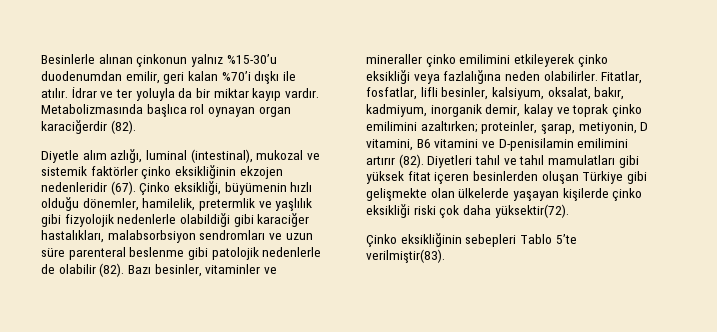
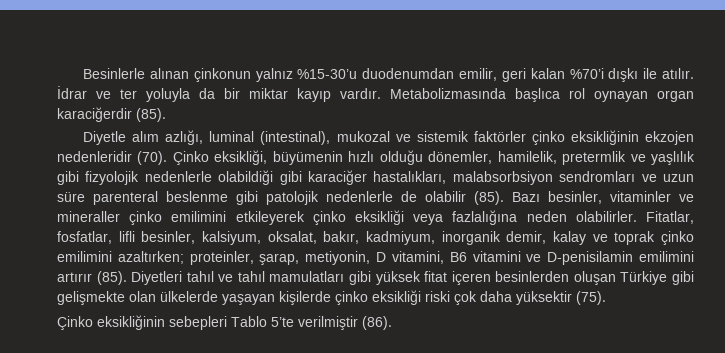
- Metabolizmasında başlıca rol oynayan organ karaciğerdir (82).
+ Metabolizmasında başlıca rol oynayan organ karaciğerdir (85).
- Diyetle alım azlığı, luminal (intestinal), mukozal ve sistemik faktörler çinko eksikliğinin ekzojen nedenleridir (67).
+ Diyetle alım azlığı, luminal (intestinal), mukozal ve sistemik faktörler çinko eksikliğinin ekzojen nedenleridir (70).
- Çinko eksikliği, büyümenin hızlı olduğu dönemler, hamilelik, pretermlik ve yaşlılık gibi fizyolojik nedenlerle olabildiği gibi karaciğer hastalıkları, malabsorbsiyon sendromları ve uzun süre parenteral beslenme gibi patolojik nedenlerle de olabilir (82).
+ Çinko eksikliği, büyümenin hızlı olduğu dönemler, hamilelik, pretermlik ve yaşlılık gibi fizyolojik nedenlerle olabildiği gibi karaciğer hastalıkları, malabsorbsiyon sendromları ve uzun süre parenteral beslenme gibi patolojik nedenlerle de olabilir (85).
- Fitatlar, fosfatlar, lifli besinler, kalsiyum, oksalat, bakır, kadmiyum, inorganik demir, kalay ve toprak çinko emilimini azaltırken; proteinler, şarap, metiyonin, D vitamini, B6 vitamini ve D-penisilamin emilimini artırır (82).
+ Fitatlar, fosfatlar, lifli besinler, kalsiyum, oksalat, bakır, kadmiyum, inorganik demir, kalay ve toprak çinko emilimini azaltırken; proteinler, şarap, metiyonin, D vitamini, B6 vitamini ve D-penisilamin emilimini artırır (85).
- Diyetleri tahıl ve tahıl mamulatları gibi yüksek fitat içeren besinlerden oluşan Türkiye gibi gelişmekte olan ülkelerde yaşayan kişilerde çinko eksikliği riski çok daha yüksektir(72).
+ Diyetleri tahıl ve tahıl mamulatları gibi yüksek fitat içeren besinlerden oluşan Türkiye gibi gelişmekte olan ülkelerde yaşayan kişilerde çinko eksikliği riski çok daha yüksektir (75).
- Çinko eksikliğinin sebepleri Tablo 5’te verilmiştir(83).
+ Çinko eksikliğinin sebepleri Tablo 5’te verilmiştir (86).

